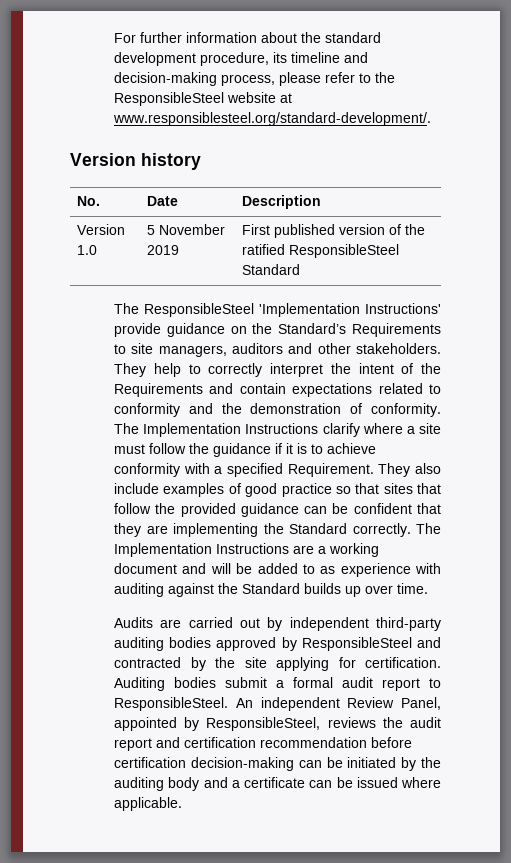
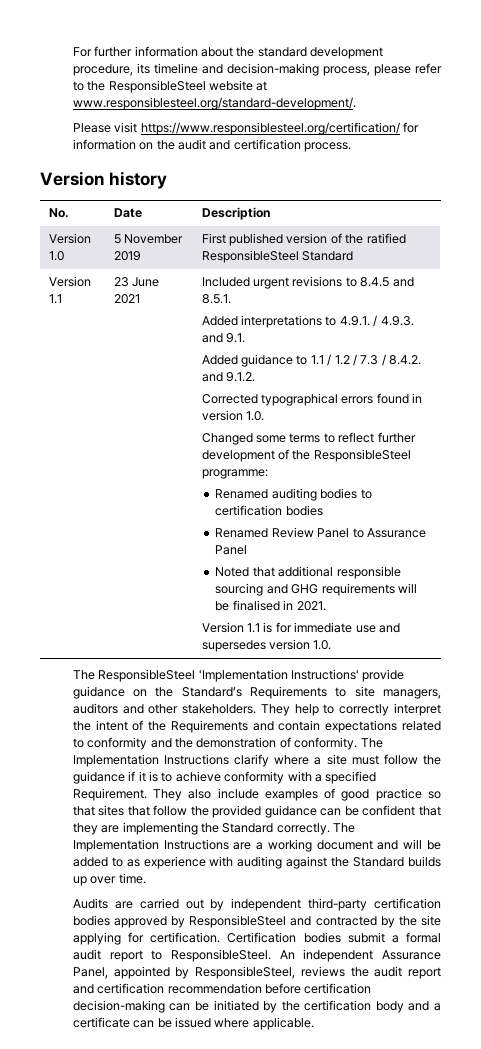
+ Please visit https://www.responsiblesteel.org/certification/ for information on the audit and certification process.
+ Version 1.1 | 23 June 2021 | Included urgent revisions to 8.4.5 and 8.5.1.
+ Added interpretations to 4.9.1. / 4.9.3. and 9.1.
+ Added guidance to 1.1 / 1.2 / 7.3 / 8.4.2. and 9.1.2.
+ Corrected typographical errors found in version 1.0.
+ Changed some terms to reflect further development of the ResponsibleSteel programme:
+ Renamed auditing bodies to certification bodies
+ Renamed Review Panel to Assurance Panel
+ Noted that additional responsible sourcing and GHG requirements will be finalised in 2021.
+ Version 1.1 is for immediate use and supersedes version 1.0.
- Audits are carried out by independent third-party auditing bodies approved by ResponsibleSteel and contracted by the site applying for certification.
+ Audits are carried out by independent third-party certification bodies approved by ResponsibleSteel and contracted by the site applying for certification.
- Auditing bodies submit a formal audit report to ResponsibleSteel.
+ Certification bodies submit a formal audit report to ResponsibleSteel.
- An independent Review Panel, appointed by ResponsibleSteel, reviews the audit report and certification recommendation before certification decision-making can be initiated by the auditing body and a certificate can be issued where applicable.
+ An independent Assurance Panel, appointed by ResponsibleSteel, reviews the audit report and certification recommendation before certification decision-making can be initiated by the certification body and a certificate can be issued where applicable.

